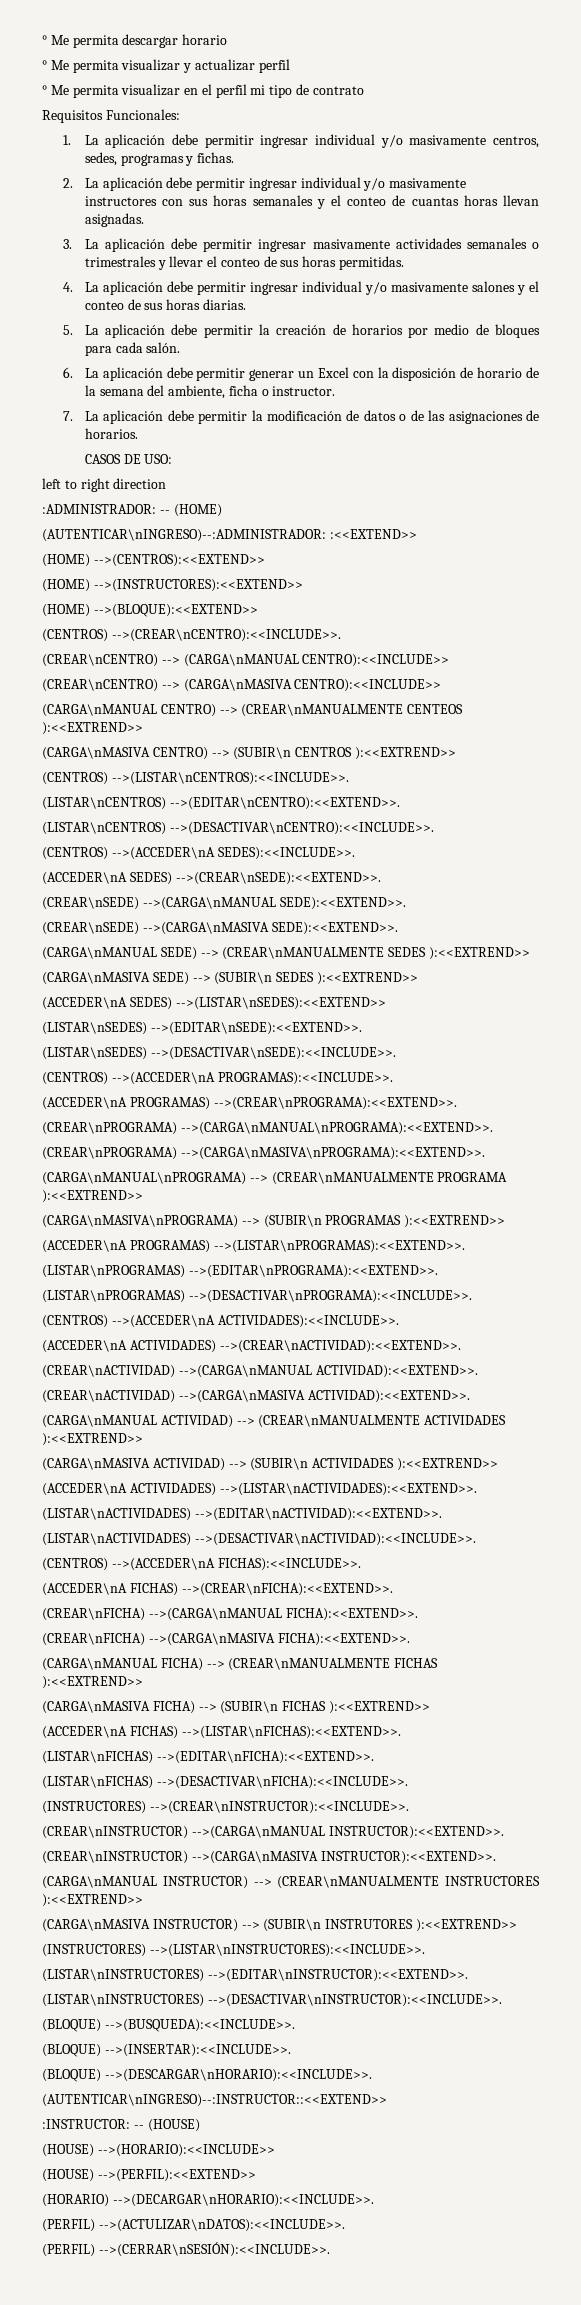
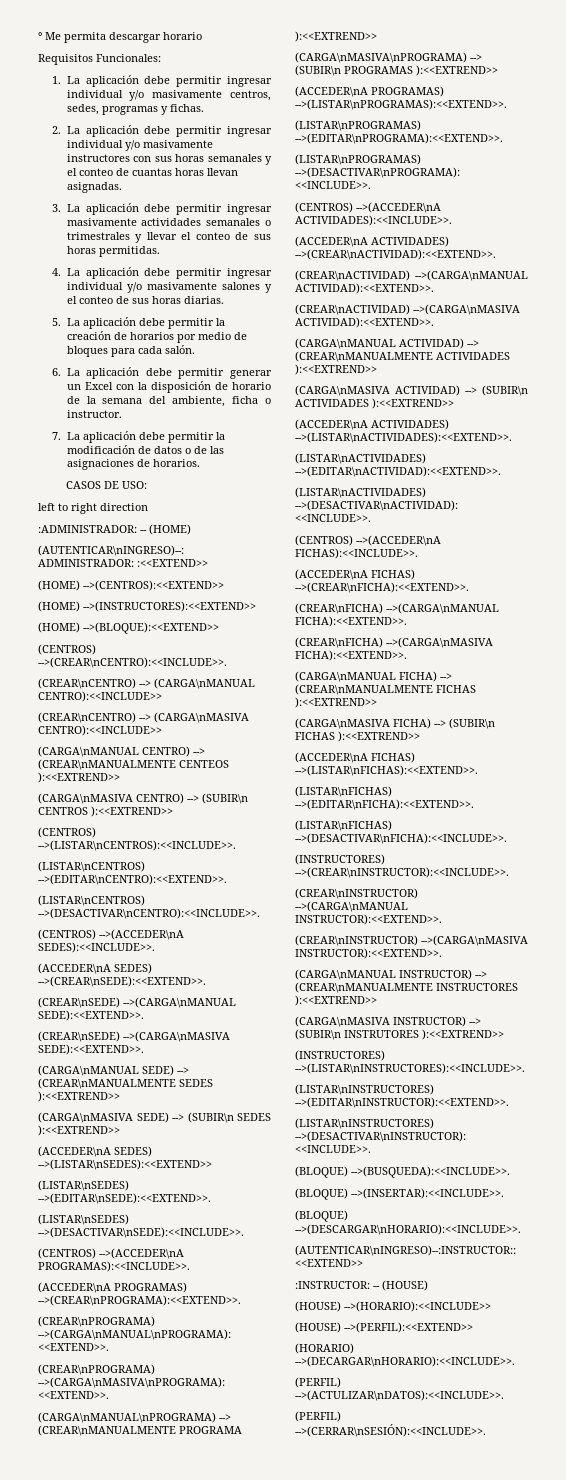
- ° Me permita visualizar y actualizar perfil
- ° Me permita visualizar en el perfil mi tipo de contrato

